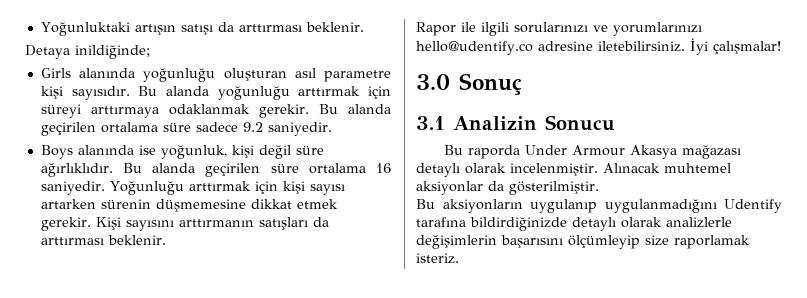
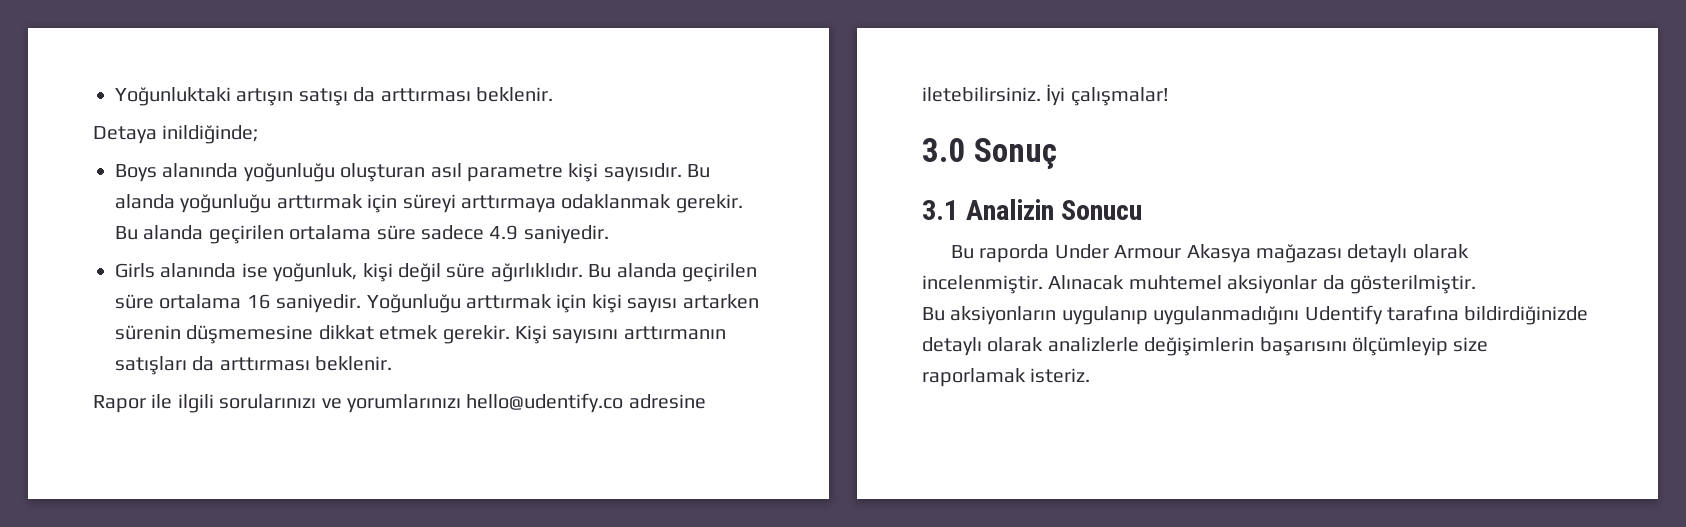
- Girls alanında yoğunluğu oluşturan asıl parametre kişi sayısıdır.
+ Boys alanında yoğunluğu oluşturan asıl parametre kişi sayısıdır.
- Bu alanda geçirilen ortalama süre sadece 9.2 saniyedir.
+ Bu alanda geçirilen ortalama süre sadece 4.9 saniyedir.
- Boys alanında ise yoğunluk, kişi değil süre ağırlıklıdır.
+ Girls alanında ise yoğunluk, kişi değil süre ağırlıklıdır.

